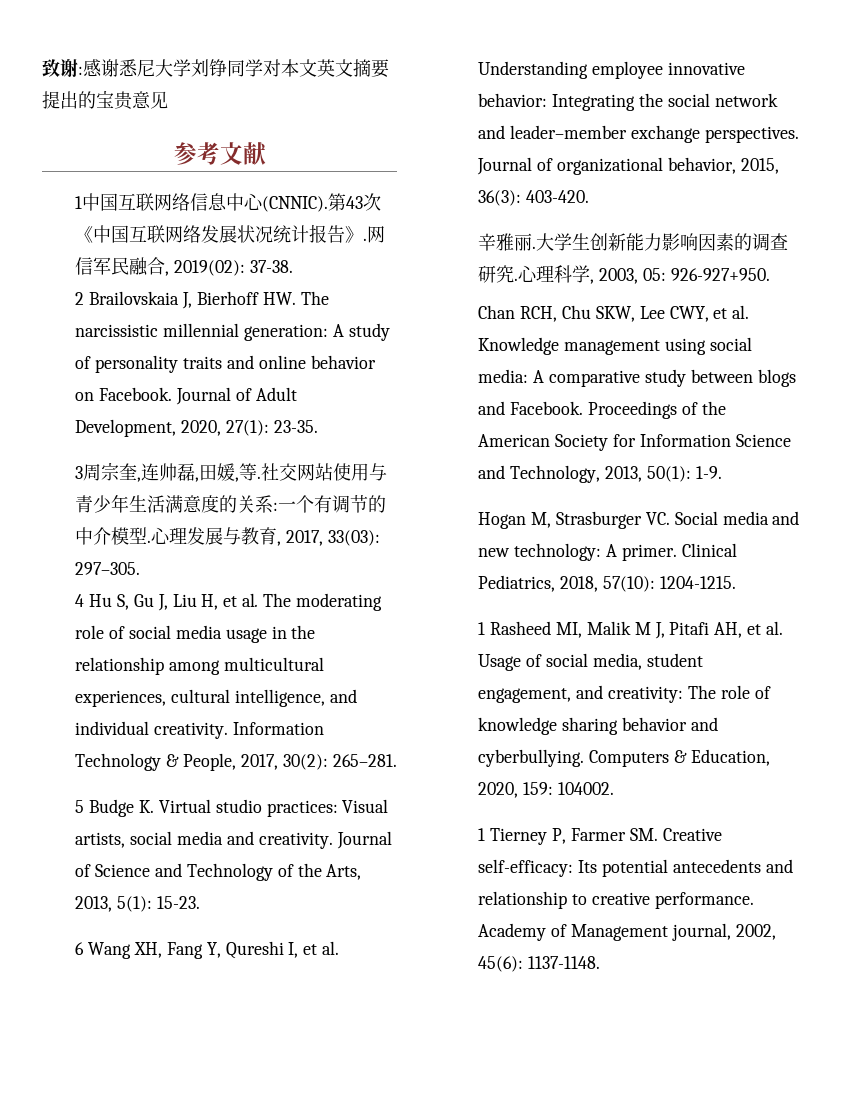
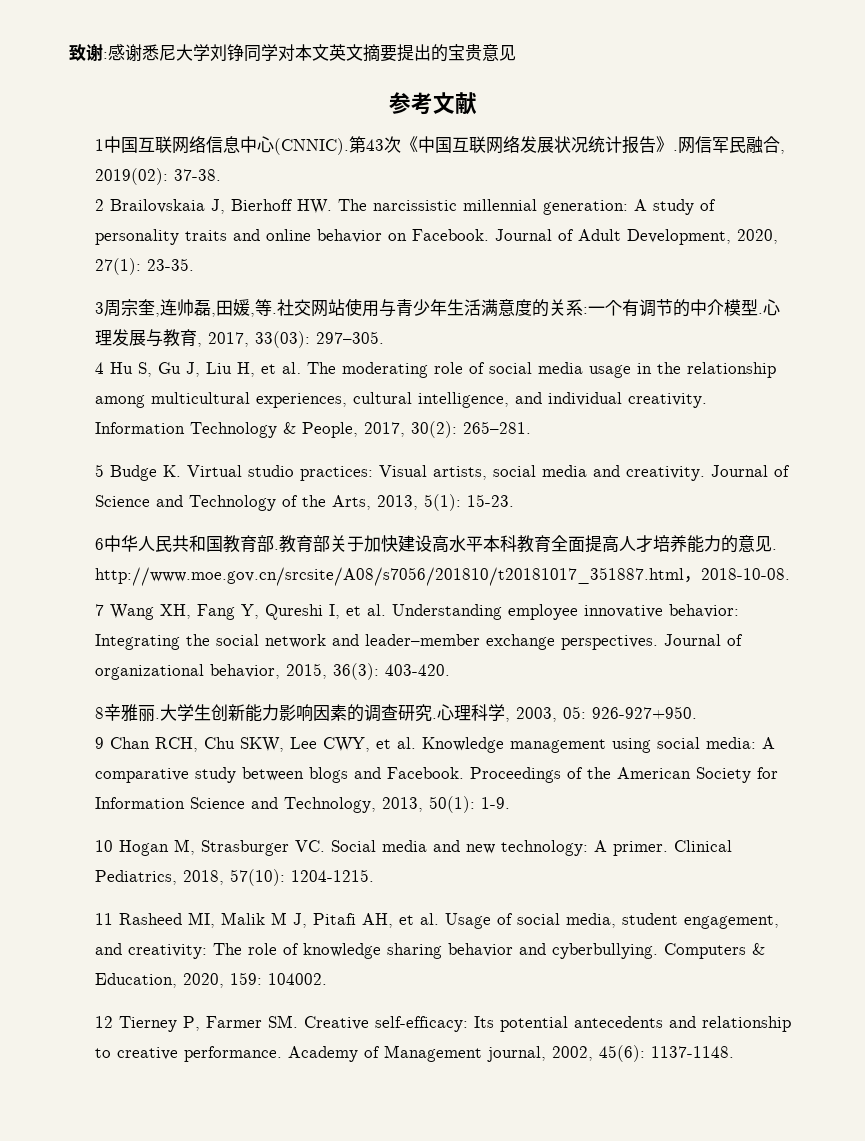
- 6 Wang XH, Fang Y, Qureshi I, et al. Understanding employee innovative behavior: Integrating the social network and leader–member exchange perspectives.
+ 6中华人民共和国教育部.教育部关于加快建设高水平本科教育全面提高人才培养能力的意见. http://www.moe.gov.cn/srcsite/A08/s7056/201810/t20181017_351887.html，2018-10-08.
+ 7 Wang XH, Fang Y, Qureshi I, et al. Understanding employee innovative behavior: Integrating the social network and leader–member exchange perspectives.
- 辛雅丽.
+ 8辛雅丽.
- Chan RCH, Chu SKW, Lee CWY, et al. Knowledge management using social media: A comparative study between blogs and Facebook.
+ 9 Chan RCH, Chu SKW, Lee CWY, et al. Knowledge management using social media: A comparative study between blogs and Facebook.
- Hogan M, Strasburger VC. Social media and new technology: A primer.
+ 10 Hogan M, Strasburger VC. Social media and new technology: A primer.
- 1 Rasheed MI, Malik M J, Pitafi AH, et al. Usage of social media, student engagement, and creativity: The role of knowledge sharing behavior and cyberbullying.
+ 11 Rasheed MI, Malik M J, Pitafi AH, et al. Usage of social media, student engagement, and creativity: The role of knowledge sharing behavior and cyberbullying.
- 1 Tierney P, Farmer SM. Creative self-efficacy: Its potential antecedents and relationship to creative performance.
+ 12 Tierney P, Farmer SM. Creative self-efficacy: Its potential antecedents and relationship to creative performance.

